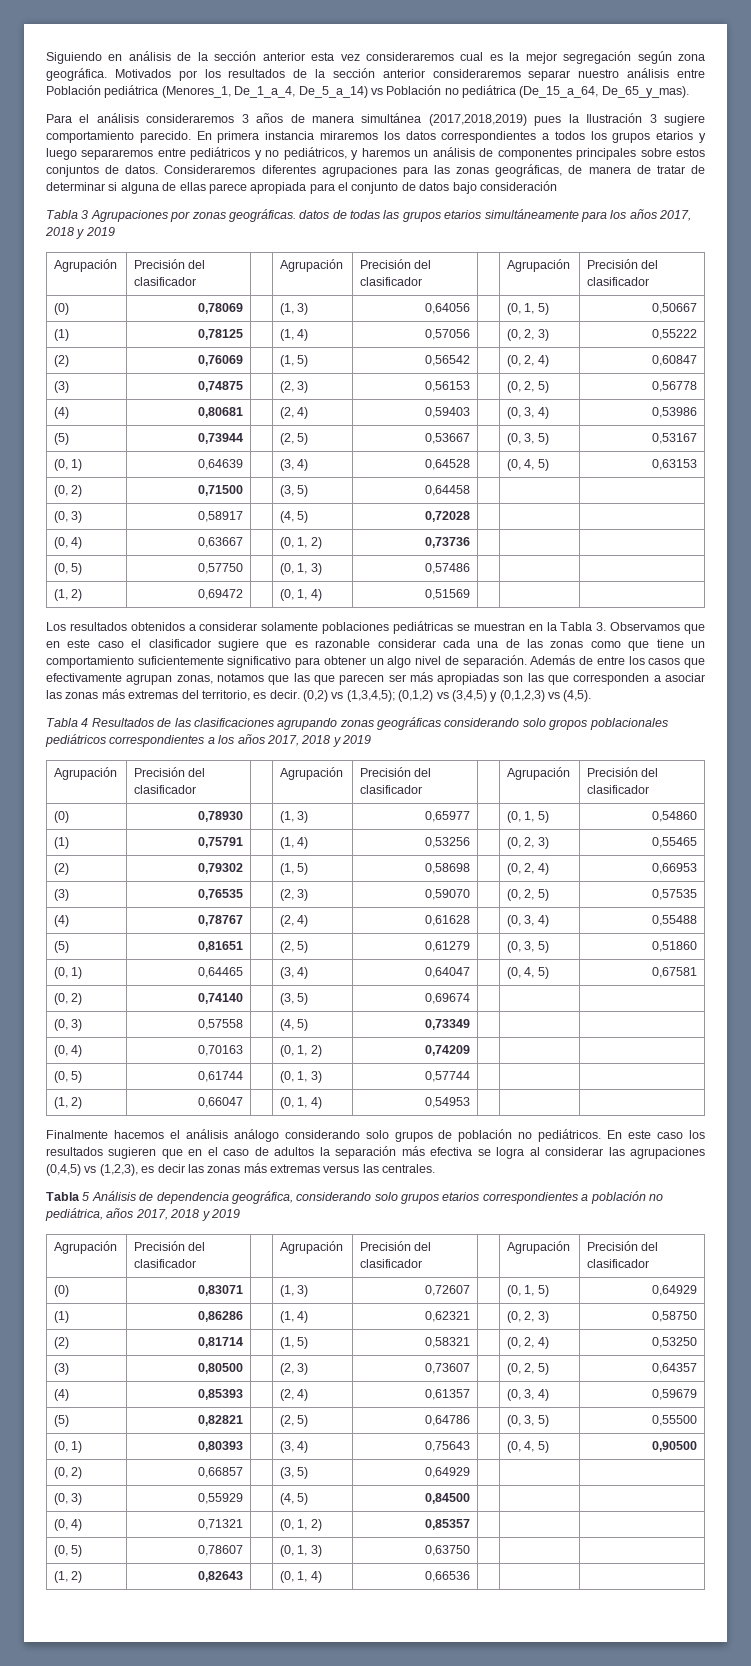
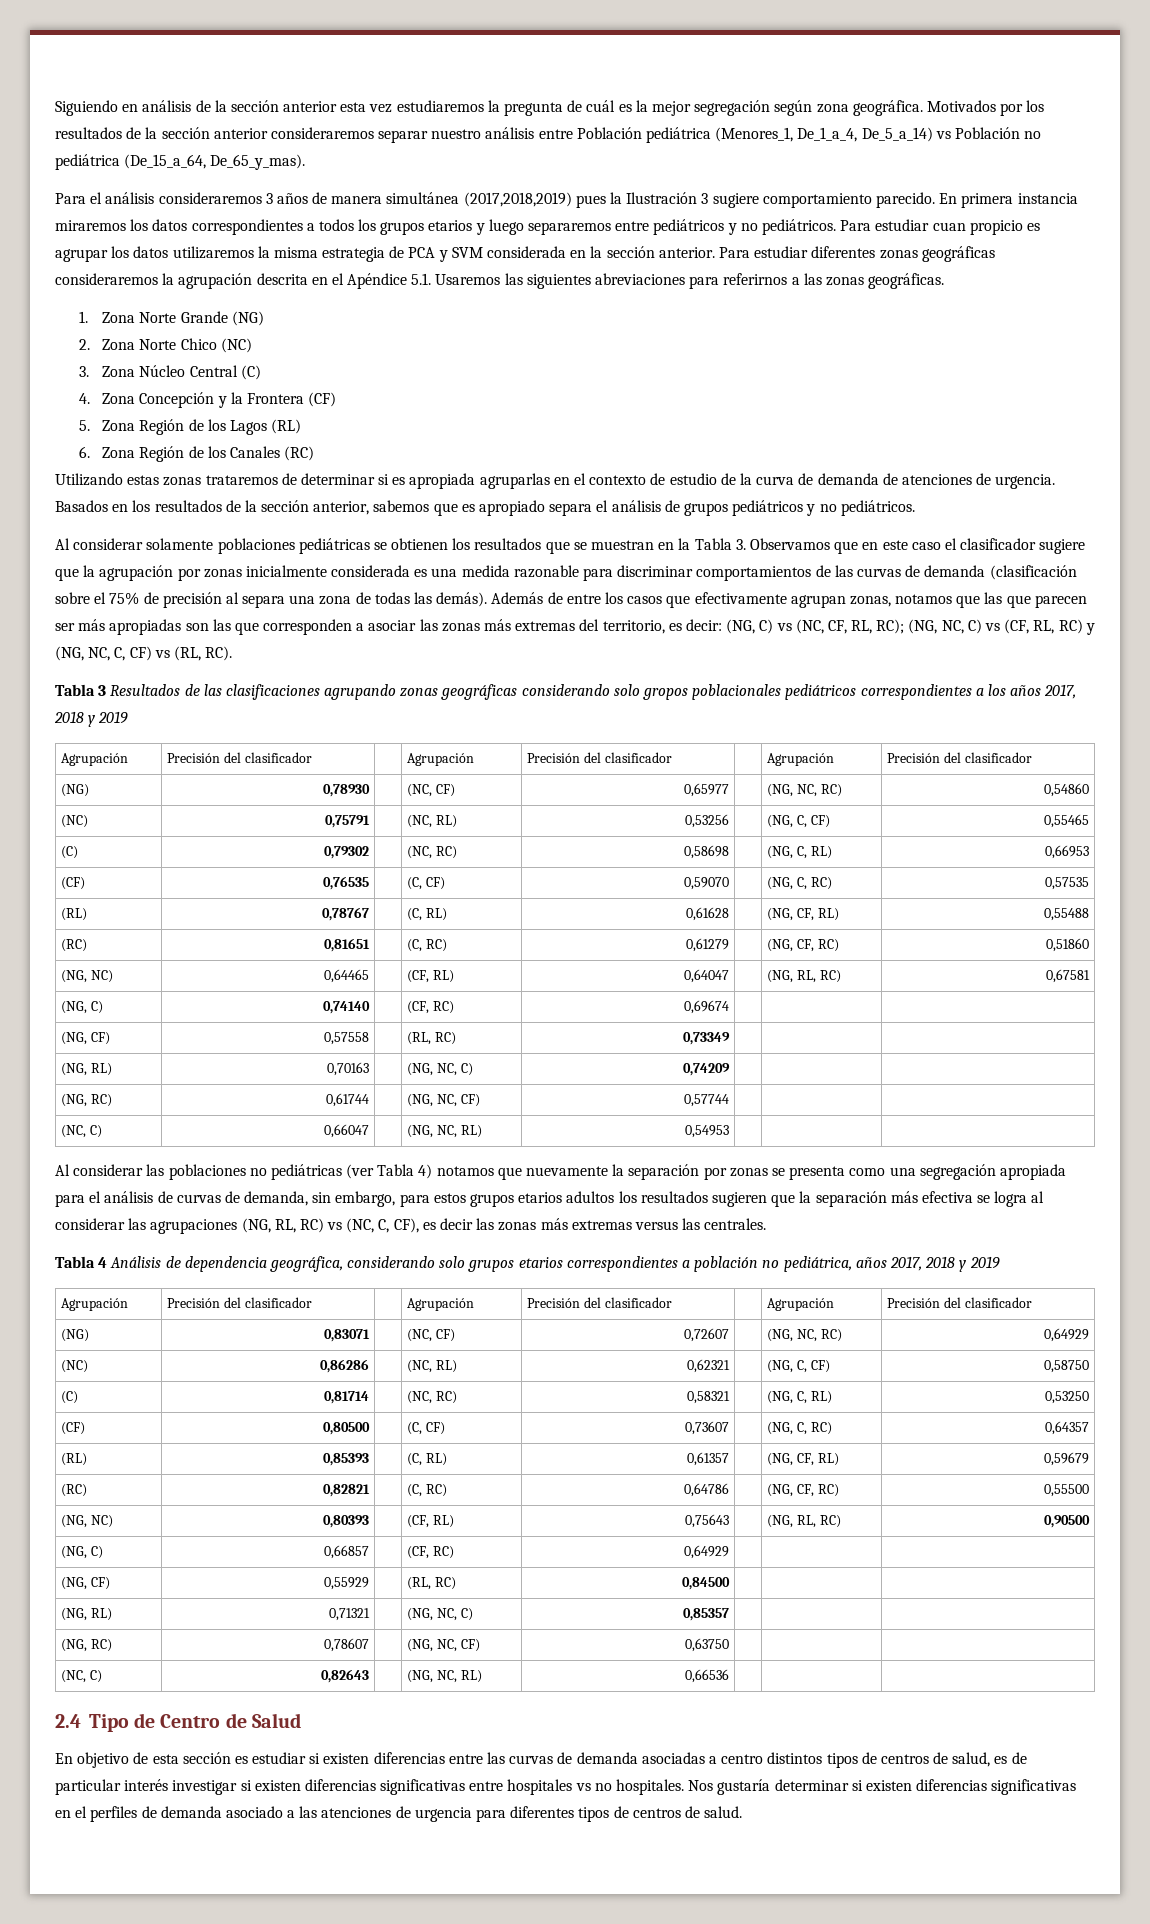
- Siguiendo en análisis de la sección anterior esta vez consideraremos cual es la mejor segregación según zona geográfica.
+ Siguiendo en análisis de la sección anterior esta vez estudiaremos la pregunta de cuál es la mejor segregación según zona geográfica.
- En primera instancia miraremos los datos correspondientes a todos los grupos etarios y luego separaremos entre pediátricos y no pediátricos, y haremos un análisis de componentes principales sobre estos conjuntos de datos. Consideraremos diferentes agrupaciones para las zonas geográficas, de manera de tratar de determinar si alguna de ellas parece apropiada para el conjunto de datos bajo consideración
- Tabla 3 Agrupaciones por zonas geográficas. datos de todas las grupos etarios simultáneamente para los años 2017, 2018 y 2019
- Agrupación | Precisión del clasificador | | Agrupación | Precisión del clasificador | | Agrupación | Precisión del clasificador
- (0) | 0,78069 | | (1, 3) | 0,64056 | | (0, 1, 5) | 0,50667
- (1) | 0,78125 | | (1, 4) | 0,57056 | | (0, 2, 3) | 0,55222
- (2) | 0,76069 | | (1, 5) | 0,56542 | | (0, 2, 4) | 0,60847
- (3) | 0,74875 | | (2, 3) | 0,56153 | | (0, 2, 5) | 0,56778
- (4) | 0,80681 | | (2, 4) | 0,59403 | | (0, 3, 4) | 0,53986
- (5) | 0,73944 | | (2, 5) | 0,53667 | | (0, 3, 5) | 0,53167
- (0, 1) | 0,64639 | | (3, 4) | 0,64528 | | (0, 4, 5) | 0,63153
- (0, 2) | 0,71500 | | (3, 5) | 0,64458 | | |
- (0, 3) | 0,58917 | | (4, 5) | 0,72028 | | |
- (0, 4) | 0,63667 | | (0, 1, 2) | 0,73736 | | |
- (0, 5) | 0,57750 | | (0, 1, 3) | 0,57486 | | |
- (1, 2) | 0,69472 | | (0, 1, 4) | 0,51569 | | |
- Los resultados obtenidos a considerar solamente poblaciones pediátricas se muestran en la Tabla 3. Observamos que en este caso el clasificador sugiere que es razonable considerar cada una de las zonas como que tiene un comportamiento suficientemente significativo para obtener un algo nivel de separación.
+ En primera instancia miraremos los datos correspondientes a todos los grupos etarios y luego separaremos entre pediátricos y no pediátricos. Para estudiar cuan propicio es agrupar los datos utilizaremos la misma estrategia de PCA y SVM considerada en la sección anterior. Para estudiar diferentes zonas geográficas consideraremos la agrupación descrita en el Apéndice 5.1. Usaremos las siguientes abreviaciones para referirnos a las zonas geográficas.
+ 1. Zona Norte Grande (NG)
+ 2. Zona Norte Chico (NC)
+ 3. Zona Núcleo Central (C)
+ 4. Zona Concepción y la Frontera (CF)
+ 5. Zona Región de los Lagos (RL)
+ 6. Zona Región de los Canales (RC)
+ Utilizando estas zonas trataremos de determinar si es apropiada agruparlas en el contexto de estudio de la curva de demanda de atenciones de urgencia. Basados en los resultados de la sección anterior, sabemos que es apropiado separa el análisis de grupos pediátricos y no pediátricos.
+ Al considerar solamente poblaciones pediátricas se obtienen los resultados que se muestran en la Tabla 3. Observamos que en este caso el clasificador sugiere que la agrupación por zonas inicialmente considerada es una medida razonable para discriminar comportamientos de las curvas de demanda (clasificación sobre el 75% de precisión al separa una zona de todas las demás).
- Además de entre los casos que efectivamente agrupan zonas, notamos que las que parecen ser más apropiadas son las que corresponden a asociar las zonas más extremas del territorio, es decir. (0,2) vs (1,3,4,5); (0,1,2) vs (3,4,5) y (0,1,2,3) vs (4,5).
- Tabla 4 Resultados de las clasificaciones agrupando zonas geográficas considerando solo gropos poblacionales pediátricos correspondientes a los años 2017, 2018 y 2019
+ Además de entre los casos que efectivamente agrupan zonas, notamos que las que parecen ser más apropiadas son las que corresponden a asociar las zonas más extremas del territorio, es decir: (NG, C) vs (NC, CF, RL, RC); (NG, NC, C) vs (CF, RL, RC) y (NG, NC, C, CF) vs (RL, RC).
+ Tabla 3 Resultados de las clasificaciones agrupando zonas geográficas considerando solo gropos poblacionales pediátricos correspondientes a los años 2017, 2018 y 2019
- (0) | 0,78930 | | (1, 3) | 0,65977 | | (0, 1, 5) | 0,54860
+ (NG) | 0,78930 | | (NC, CF) | 0,65977 | | (NG, NC, RC) | 0,54860
- (1) | 0,75791 | | (1, 4) | 0,53256 | | (0, 2, 3) | 0,55465
+ (NC) | 0,75791 | | (NC, RL) | 0,53256 | | (NG, C, CF) | 0,55465
- (2) | 0,79302 | | (1, 5) | 0,58698 | | (0, 2, 4) | 0,66953
+ (C) | 0,79302 | | (NC, RC) | 0,58698 | | (NG, C, RL) | 0,66953
- (3) | 0,76535 | | (2, 3) | 0,59070 | | (0, 2, 5) | 0,57535
+ (CF) | 0,76535 | | (C, CF) | 0,59070 | | (NG, C, RC) | 0,57535
- (4) | 0,78767 | | (2, 4) | 0,61628 | | (0, 3, 4) | 0,55488
+ (RL) | 0,78767 | | (C, RL) | 0,61628 | | (NG, CF, RL) | 0,55488
- (5) | 0,81651 | | (2, 5) | 0,61279 | | (0, 3, 5) | 0,51860
+ (RC) | 0,81651 | | (C, RC) | 0,61279 | | (NG, CF, RC) | 0,51860
- (0, 1) | 0,64465 | | (3, 4) | 0,64047 | | (0, 4, 5) | 0,67581
+ (NG, NC) | 0,64465 | | (CF, RL) | 0,64047 | | (NG, RL, RC) | 0,67581
- (0, 2) | 0,74140 | | (3, 5) | 0,69674 | | |
+ (NG, C) | 0,74140 | | (CF, RC) | 0,69674 | | |
- (0, 3) | 0,57558 | | (4, 5) | 0,73349 | | |
+ (NG, CF) | 0,57558 | | (RL, RC) | 0,73349 | | |
- (0, 4) | 0,70163 | | (0, 1, 2) | 0,74209 | | |
+ (NG, RL) | 0,70163 | | (NG, NC, C) | 0,74209 | | |
- (0, 5) | 0,61744 | | (0, 1, 3) | 0,57744 | | |
+ (NG, RC) | 0,61744 | | (NG, NC, CF) | 0,57744 | | |
- (1, 2) | 0,66047 | | (0, 1, 4) | 0,54953 | | |
- Finalmente hacemos el análisis análogo considerando solo grupos de población no pediátricos. En este caso los resultados sugieren que en el caso de adultos la separación más efectiva se logra al considerar las agrupaciones (0,4,5) vs (1,2,3), es decir las zonas más extremas versus las centrales.
+ (NC, C) | 0,66047 | | (NG, NC, RL) | 0,54953 | | |
+ Al considerar las poblaciones no pediátricas (ver Tabla 4) notamos que nuevamente la separación por zonas se presenta como una segregación apropiada para el análisis de curvas de demanda, sin embargo, para estos grupos etarios adultos los resultados sugieren que la separación más efectiva se logra al considerar las agrupaciones (NG, RL, RC) vs (NC, C, CF), es decir las zonas más extremas versus las centrales.
- Tabla 5 Análisis de dependencia geográfica, considerando solo grupos etarios correspondientes a población no pediátrica, años 2017, 2018 y 2019
+ Tabla 4 Análisis de dependencia geográfica, considerando solo grupos etarios correspondientes a población no pediátrica, años 2017, 2018 y 2019
- (0) | 0,83071 | | (1, 3) | 0,72607 | | (0, 1, 5) | 0,64929
+ (NG) | 0,83071 | | (NC, CF) | 0,72607 | | (NG, NC, RC) | 0,64929
- (1) | 0,86286 | | (1, 4) | 0,62321 | | (0, 2, 3) | 0,58750
+ (NC) | 0,86286 | | (NC, RL) | 0,62321 | | (NG, C, CF) | 0,58750
- (2) | 0,81714 | | (1, 5) | 0,58321 | | (0, 2, 4) | 0,53250
+ (C) | 0,81714 | | (NC, RC) | 0,58321 | | (NG, C, RL) | 0,53250
- (3) | 0,80500 | | (2, 3) | 0,73607 | | (0, 2, 5) | 0,64357
+ (CF) | 0,80500 | | (C, CF) | 0,73607 | | (NG, C, RC) | 0,64357
- (4) | 0,85393 | | (2, 4) | 0,61357 | | (0, 3, 4) | 0,59679
+ (RL) | 0,85393 | | (C, RL) | 0,61357 | | (NG, CF, RL) | 0,59679
- (5) | 0,82821 | | (2, 5) | 0,64786 | | (0, 3, 5) | 0,55500
+ (RC) | 0,82821 | | (C, RC) | 0,64786 | | (NG, CF, RC) | 0,55500
- (0, 1) | 0,80393 | | (3, 4) | 0,75643 | | (0, 4, 5) | 0,90500
+ (NG, NC) | 0,80393 | | (CF, RL) | 0,75643 | | (NG, RL, RC) | 0,90500
- (0, 2) | 0,66857 | | (3, 5) | 0,64929 | | |
+ (NG, C) | 0,66857 | | (CF, RC) | 0,64929 | | |
- (0, 3) | 0,55929 | | (4, 5) | 0,84500 | | |
+ (NG, CF) | 0,55929 | | (RL, RC) | 0,84500 | | |
- (0, 4) | 0,71321 | | (0, 1, 2) | 0,85357 | | |
+ (NG, RL) | 0,71321 | | (NG, NC, C) | 0,85357 | | |
- (0, 5) | 0,78607 | | (0, 1, 3) | 0,63750 | | |
+ (NG, RC) | 0,78607 | | (NG, NC, CF) | 0,63750 | | |
- (1, 2) | 0,82643 | | (0, 1, 4) | 0,66536 | | |
+ (NC, C) | 0,82643 | | (NG, NC, RL) | 0,66536 | | |
+ 2.4 Tipo de Centro de Salud
+ En objetivo de esta sección es estudiar si existen diferencias entre las curvas de demanda asociadas a centro distintos tipos de centros de salud, es de particular interés investigar si existen diferencias significativas entre hospitales vs no hospitales. Nos gustaría determinar si existen diferencias significativas en el perfiles de demanda asociado a las atenciones de urgencia para diferentes tipos de centros de salud.

